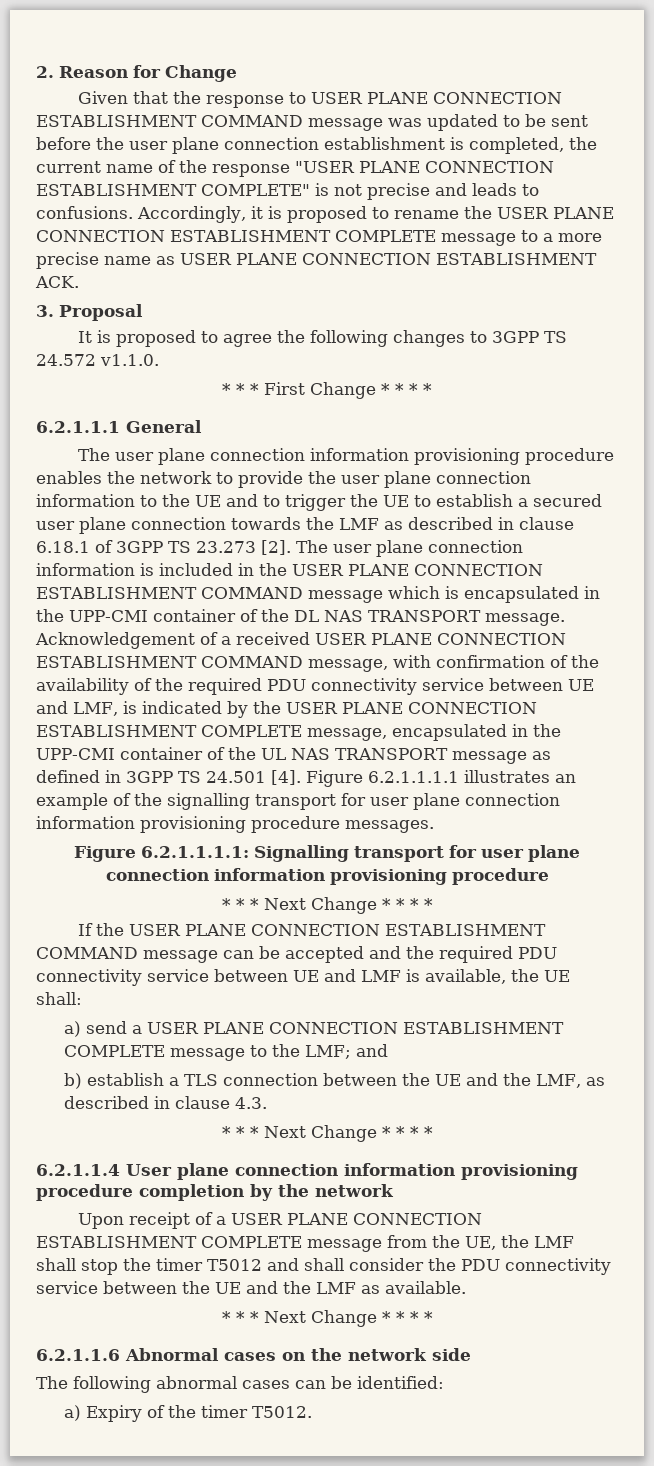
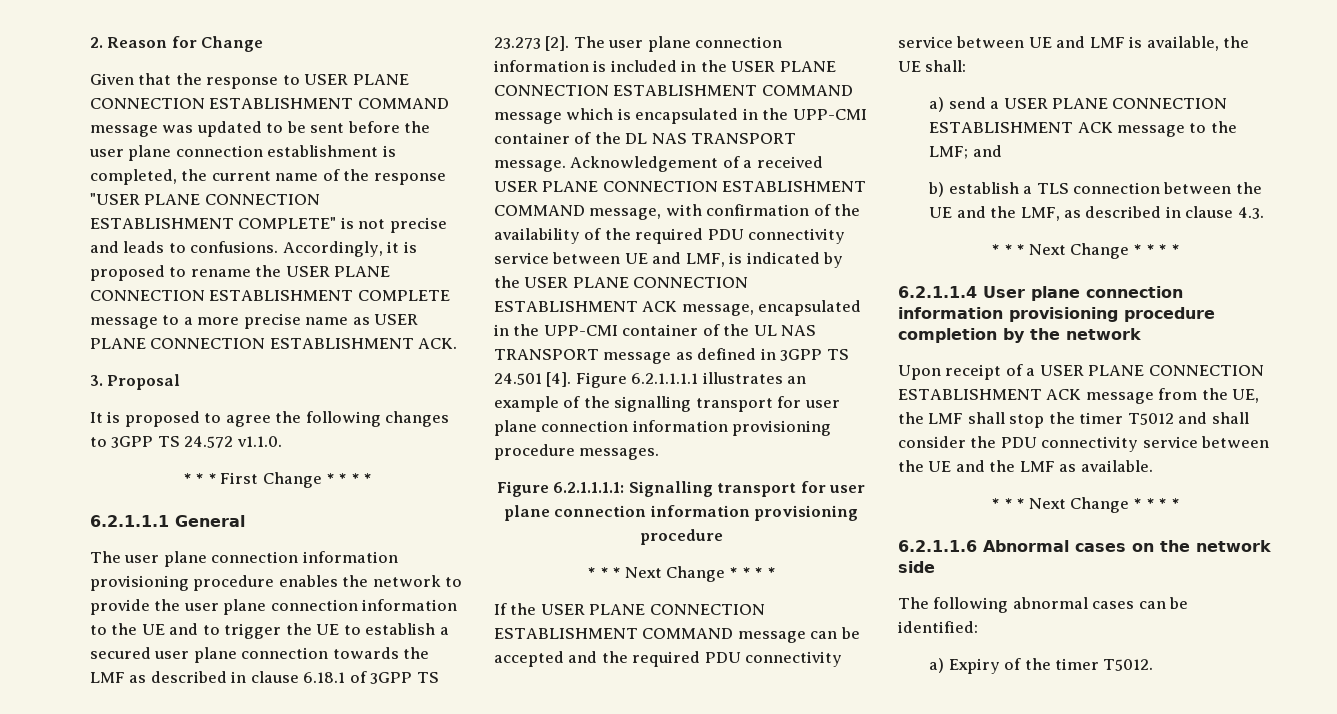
- Acknowledgement of a received USER PLANE CONNECTION ESTABLISHMENT COMMAND message, with confirmation of the availability of the required PDU connectivity service between UE and LMF, is indicated by the USER PLANE CONNECTION ESTABLISHMENT COMPLETE message, encapsulated in the UPP-CMI container of the UL NAS TRANSPORT message as defined in 3GPP TS 24.501 [4].
+ Acknowledgement of a received USER PLANE CONNECTION ESTABLISHMENT COMMAND message, with confirmation of the availability of the required PDU connectivity service between UE and LMF, is indicated by the USER PLANE CONNECTION ESTABLISHMENT ACK message, encapsulated in the UPP-CMI container of the UL NAS TRANSPORT message as defined in 3GPP TS 24.501 [4].
- a) send a USER PLANE CONNECTION ESTABLISHMENT COMPLETE message to the LMF; and
+ a) send a USER PLANE CONNECTION ESTABLISHMENT ACK message to the LMF; and
- Upon receipt of a USER PLANE CONNECTION ESTABLISHMENT COMPLETE message from the UE, the LMF shall stop the timer T5012 and shall consider the PDU connectivity service between the UE and the LMF as available.
+ Upon receipt of a USER PLANE CONNECTION ESTABLISHMENT ACK message from the UE, the LMF shall stop the timer T5012 and shall consider the PDU connectivity service between the UE and the LMF as available.

